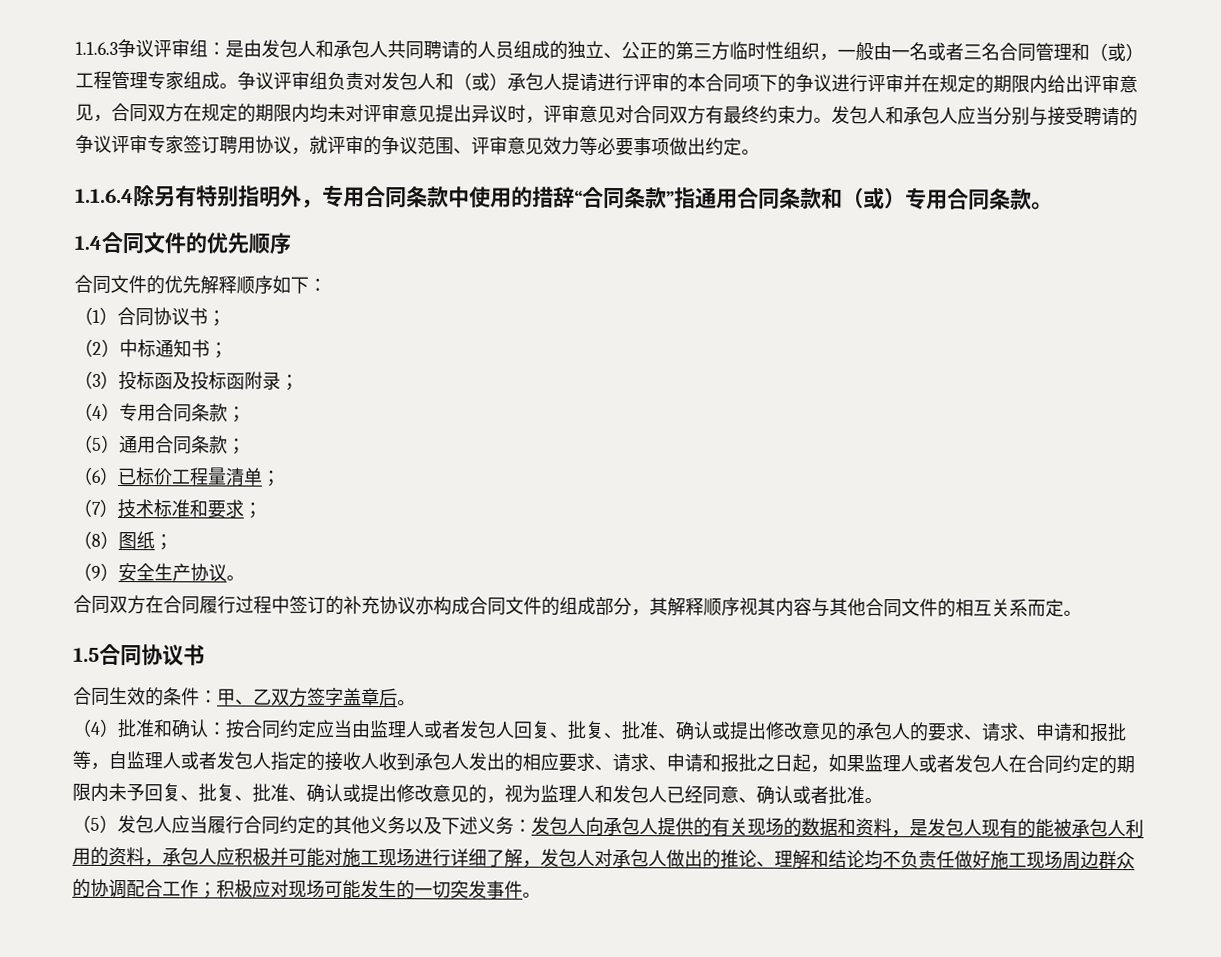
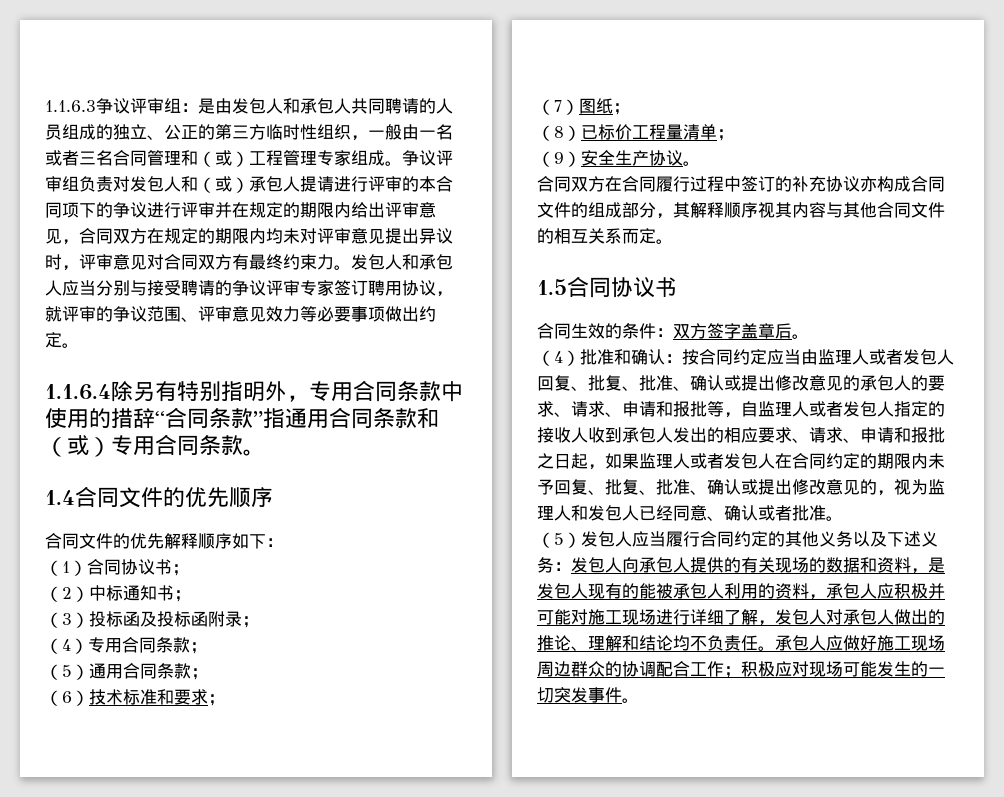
- （6）已标价工程量清单；
- （7）技术标准和要求；
+ （6）技术标准和要求；
- （8）图纸；
+ （7）图纸；
+ （8）已标价工程量清单；
- 合同生效的条件：甲、乙双方签字盖章后。
+ 合同生效的条件：双方签字盖章后。
- 发包人向承包人提供的有关现场的数据和资料，是发包人现有的能被承包人利用的资料，承包人应积极并可能对施工现场进行详细了解，发包人对承包人做出的推论、理解和结论均不负责任做好施工现场周边群众的协调配合工作；
+ 发包人向承包人提供的有关现场的数据和资料，是发包人现有的能被承包人利用的资料，承包人应积极并可能对施工现场进行详细了解，发包人对承包人做出的推论、理解和结论均不负责任。承包人应做好施工现场周边群众的协调配合工作；

